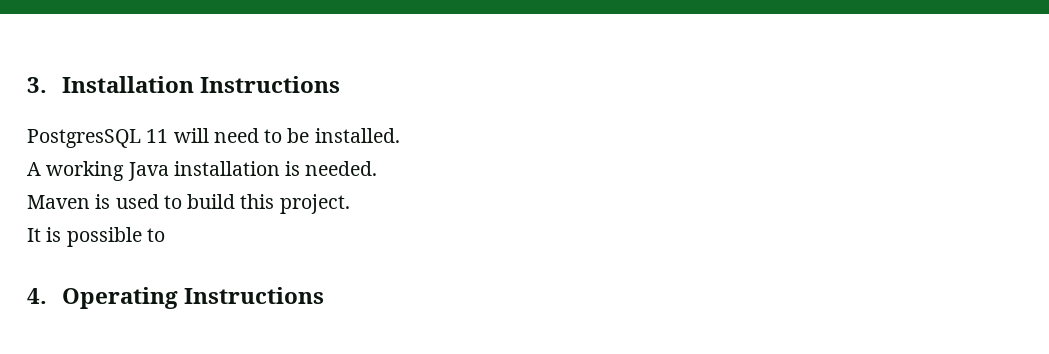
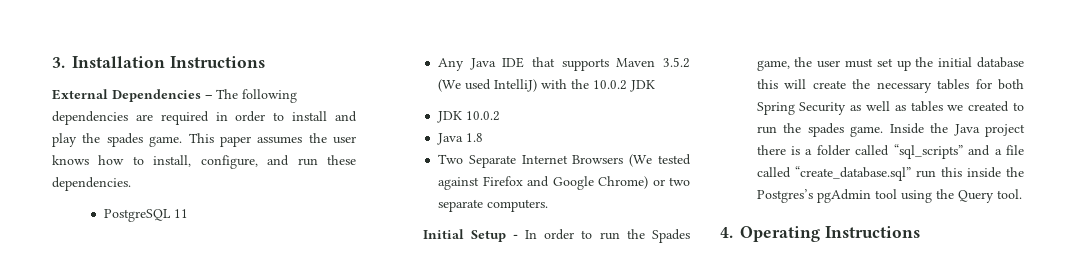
- PostgresSQL 11 will need to be installed.
- A working Java installation is needed.
- Maven is used to build this project.
- It is possible to
+ External Dependencies – The following dependencies are required in order to install and play the spades game. This paper assumes the user knows how to install, configure, and run these dependencies.
+ PostgreSQL 11
+ Any Java IDE that supports Maven 3.5.2 (We used IntelliJ) with the 10.0.2 JDK
+ JDK 10.0.2
+ Java 1.8
+ Two Separate Internet Browsers (We tested against Firefox and Google Chrome) or two separate computers.
+ Initial Setup - In order to run the Spades game, the user must set up the initial database this will create the necessary tables for both Spring Security as well as tables we created to run the spades game. Inside the Java project there is a folder called “sql_scripts” and a file called “create_database.sql” run this inside the Postgres’s pgAdmin tool using the Query tool.

